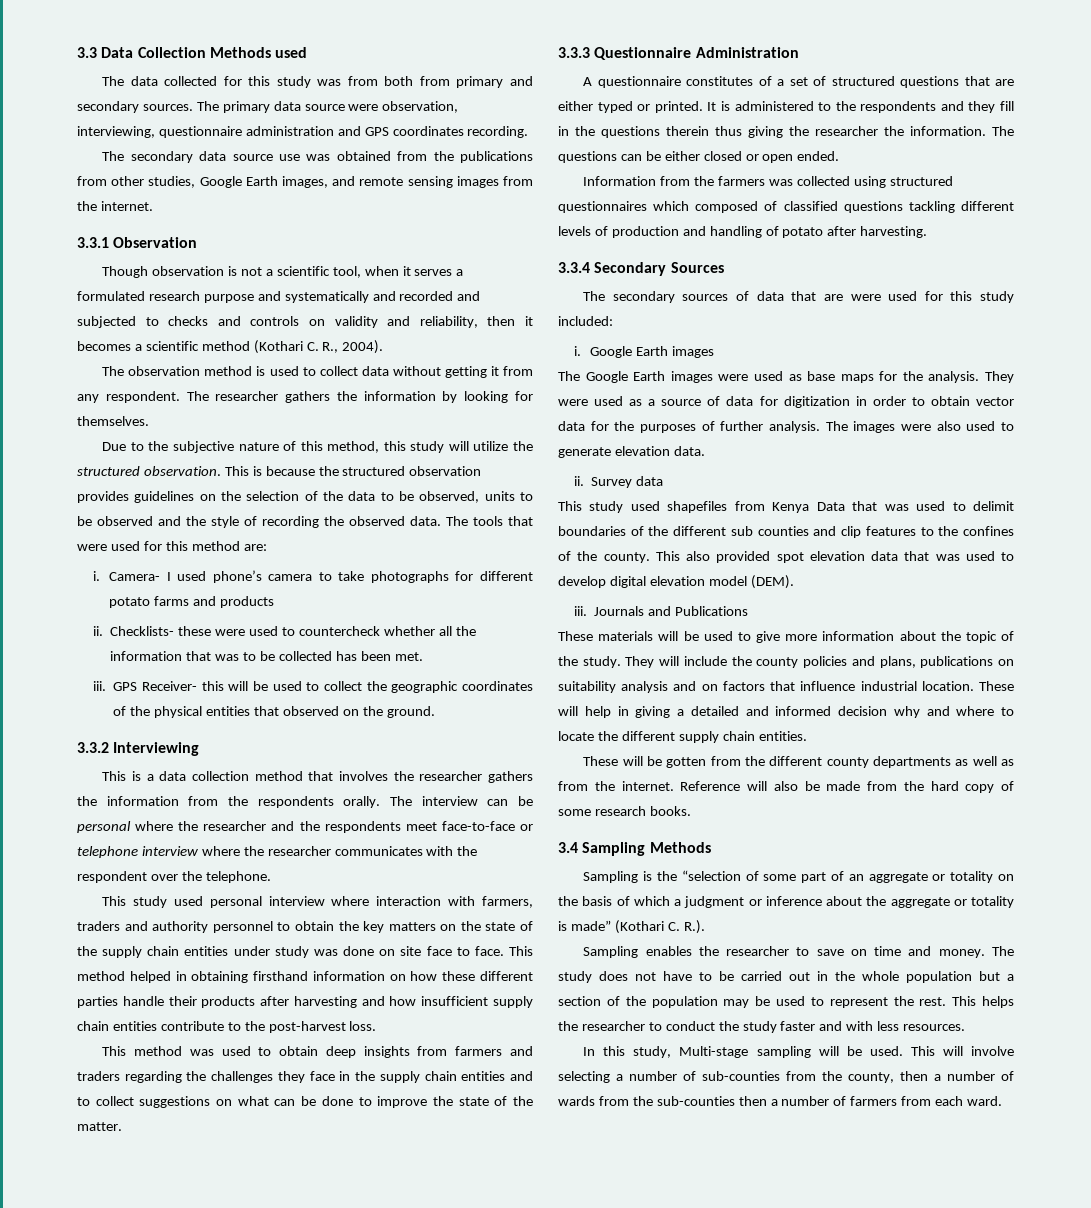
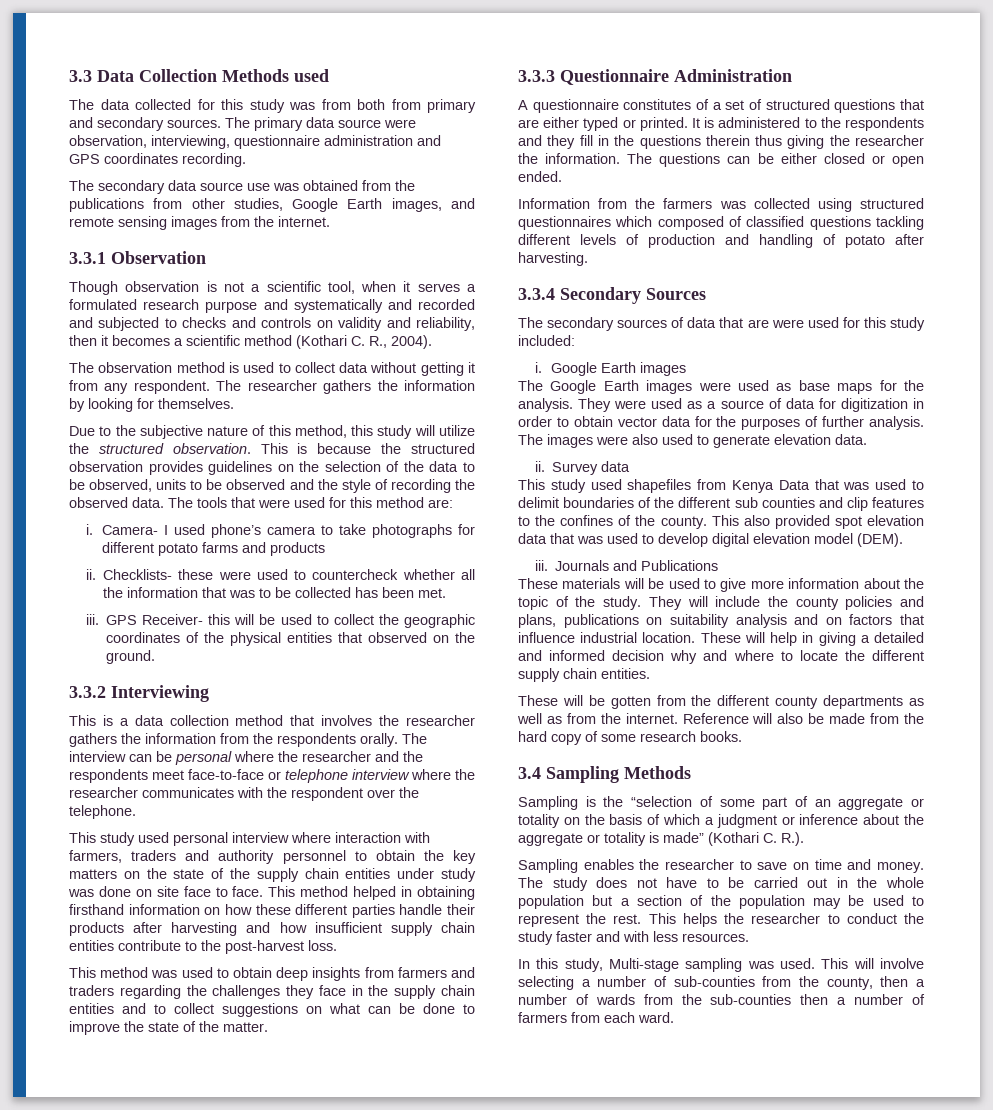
- In this study, Multi-stage sampling will be used.
+ In this study, Multi-stage sampling was used.

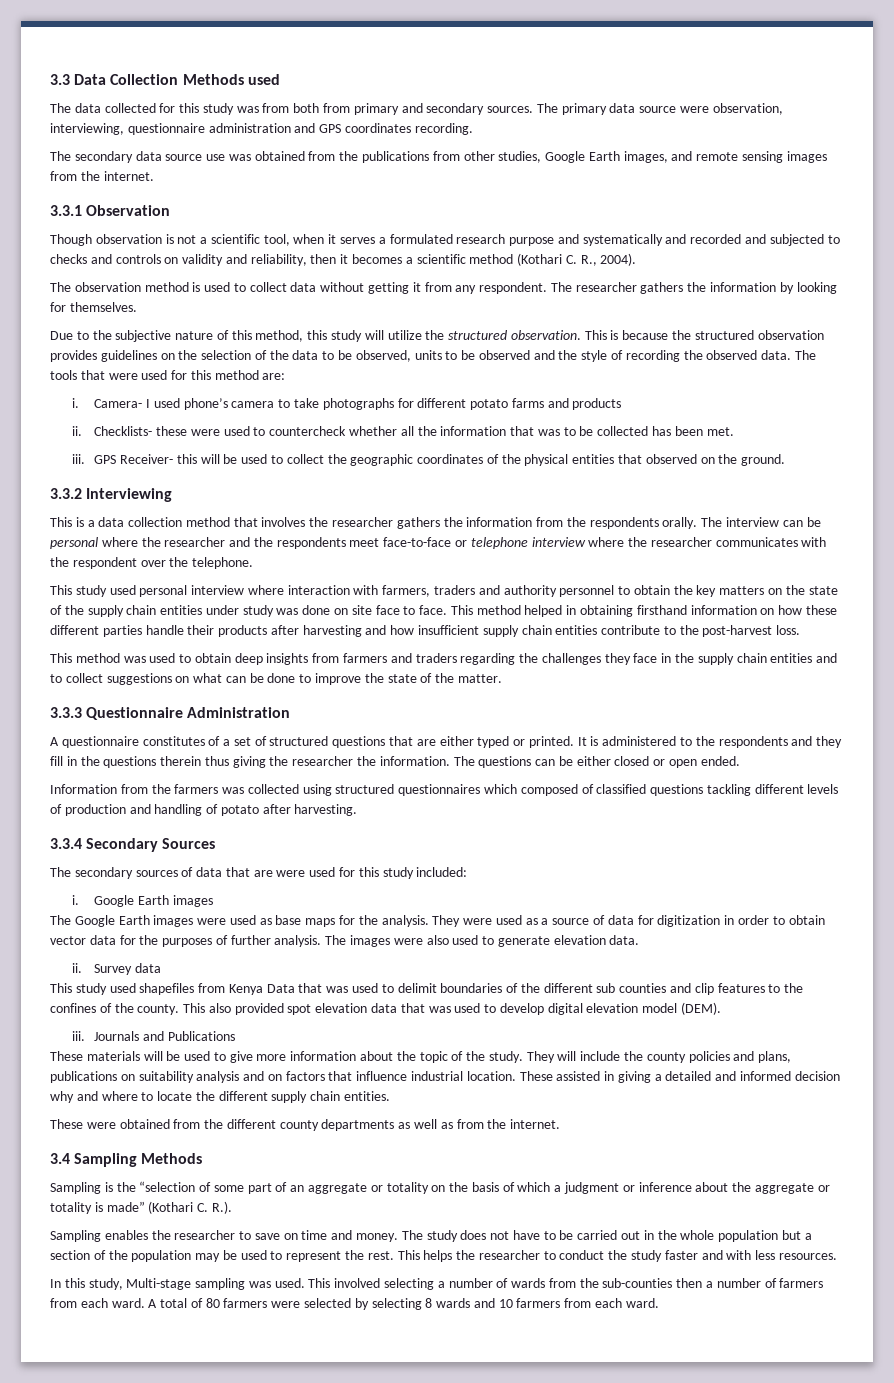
- These will help in giving a detailed and informed decision why and where to locate the different supply chain entities.
+ These assisted in giving a detailed and informed decision why and where to locate the different supply chain entities.
- These will be gotten from the different county departments as well as from the internet. Reference will also be made from the hard copy of some research books.
+ These were obtained from the different county departments as well as from the internet.
- This will involve selecting a number of sub-counties from the county, then a number of wards from the sub-counties then a number of farmers from each ward.
+ This involved selecting a number of wards from the sub-counties then a number of farmers from each ward.
+ A total of 80 farmers were selected by selecting 8 wards and 10 farmers from each ward.

